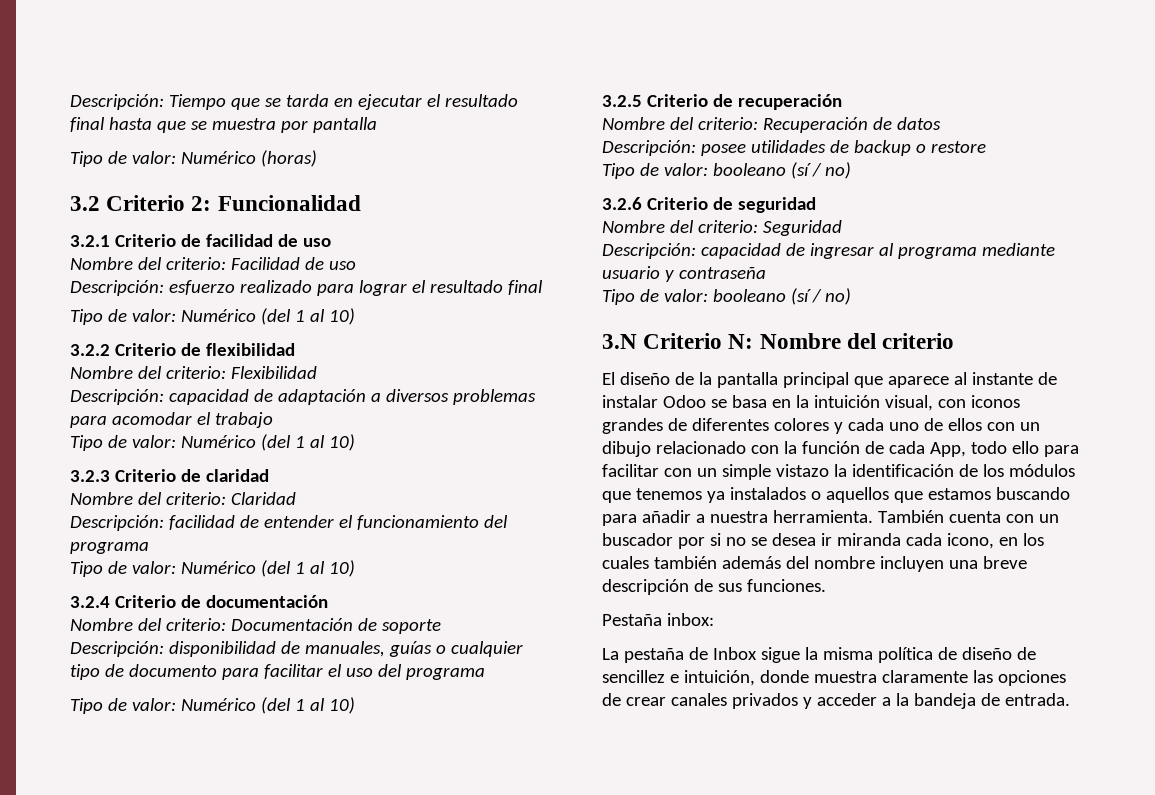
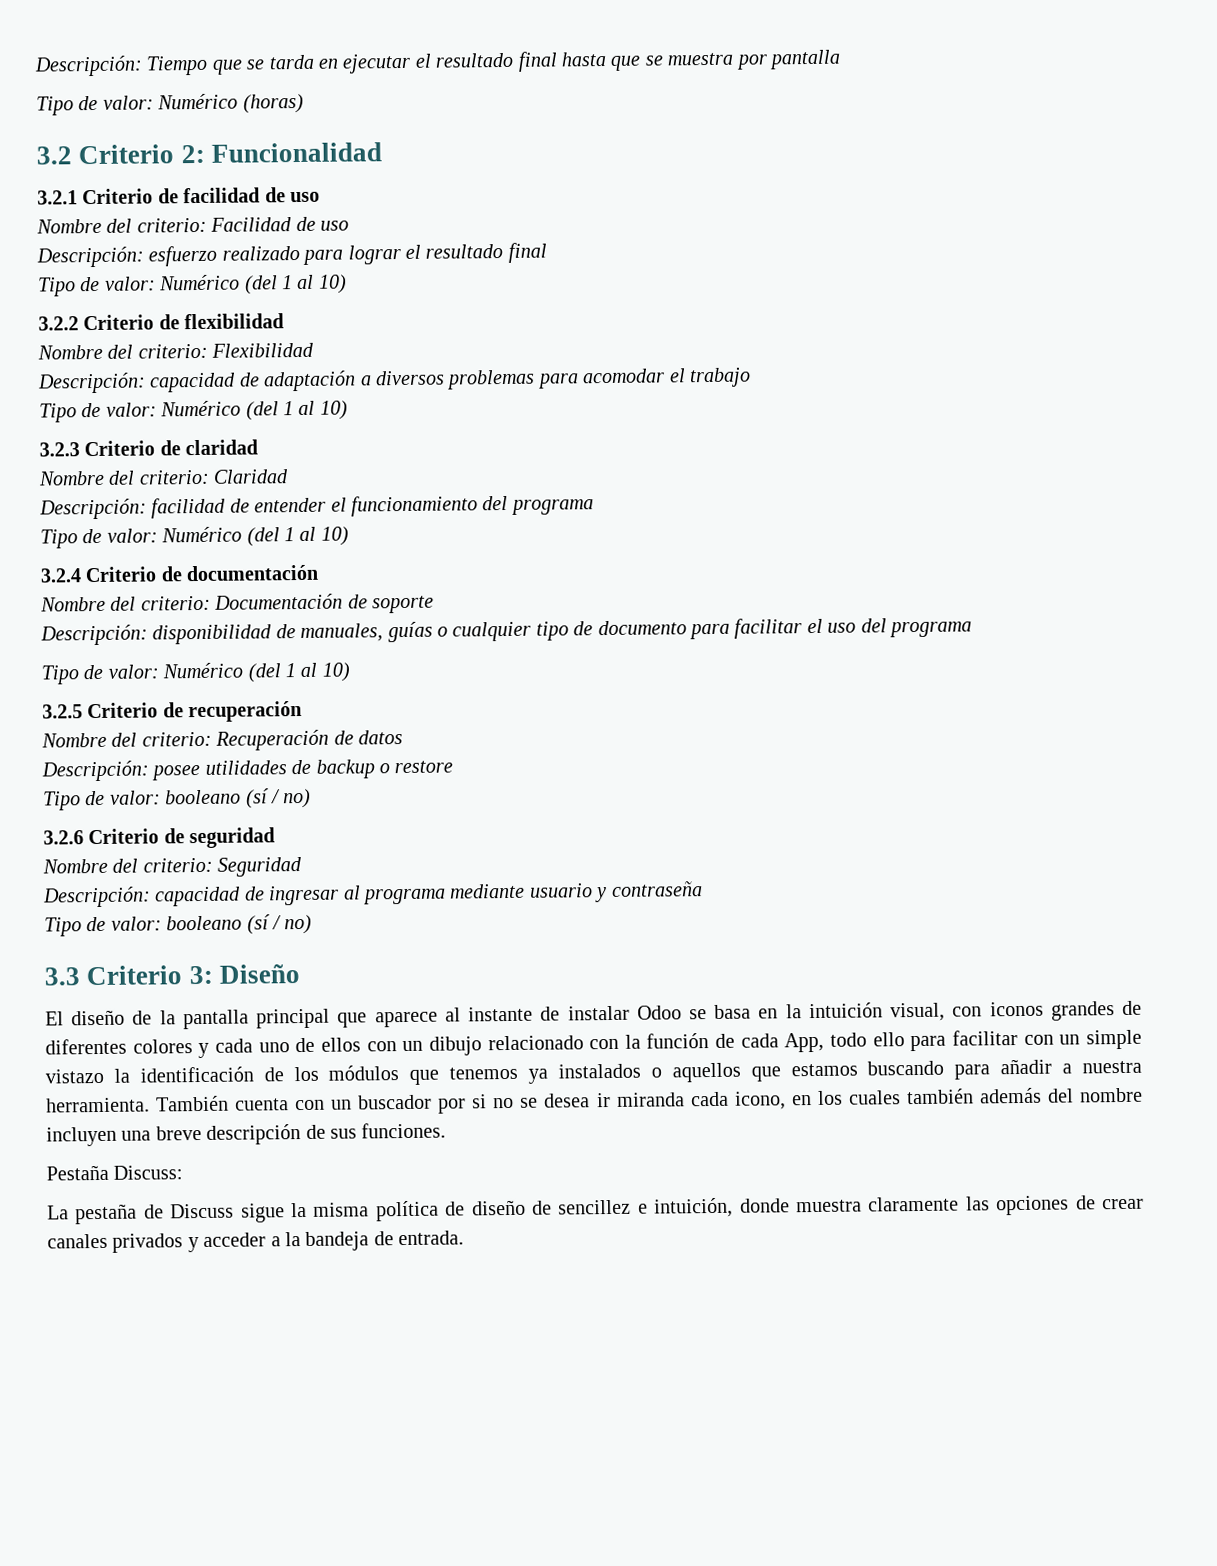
- 3.N Criterio N: Nombre del criterio
+ 3.3 Criterio 3: Diseño
- Pestaña inbox:
+ Pestaña Discuss:
- La pestaña de Inbox sigue la misma política de diseño de sencillez e intuición, donde muestra claramente las opciones de crear canales privados y acceder a la bandeja de entrada.
+ La pestaña de Discuss sigue la misma política de diseño de sencillez e intuición, donde muestra claramente las opciones de crear canales privados y acceder a la bandeja de entrada.

